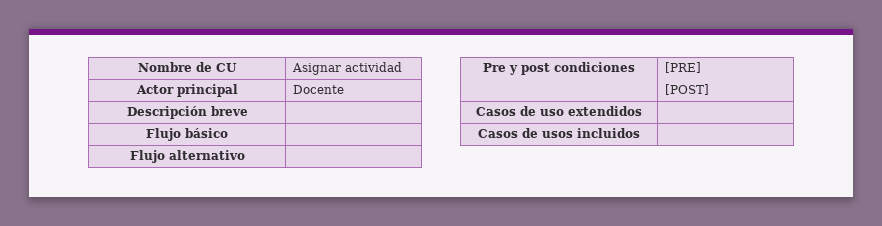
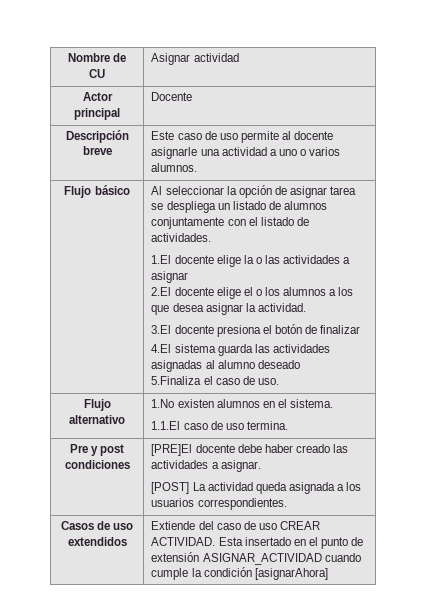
- Descripción breve |
- Flujo básico |
- Flujo alternativo |
- Pre y post condiciones | [PRE]
- [POST]
- Casos de uso extendidos |
- Casos de usos incluidos |
+ Descripción breve | Este caso de uso permite al docente asignarle una actividad a uno o varios alumnos.
+ Flujo básico | Al seleccionar la opción de asignar tarea se despliega un listado de alumnos conjuntamente con el listado de actividades.
+ 1.El docente elige la o las actividades a asignar
+ 2.El docente elige el o los alumnos a los que desea asignar la actividad.
+ 3.El docente presiona el botón de finalizar
+ 4.El sistema guarda las actividades asignadas al alumno deseado
+ 5.Finaliza el caso de uso.
+ Flujo alternativo | 1.No existen alumnos en el sistema.
+ 1.1.El caso de uso termina.
+ Pre y post condiciones | [PRE]El docente debe haber creado las actividades a asignar.
+ [POST] La actividad queda asignada a los usuarios correspondientes.
+ Casos de uso extendidos | Extiende del caso de uso CREAR ACTIVIDAD. Esta insertado en el punto de extensión ASIGNAR_ACTIVIDAD cuando cumple la condición [asignarAhora]

